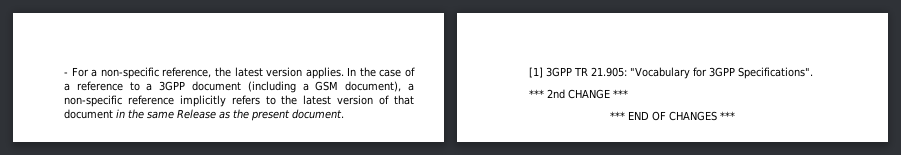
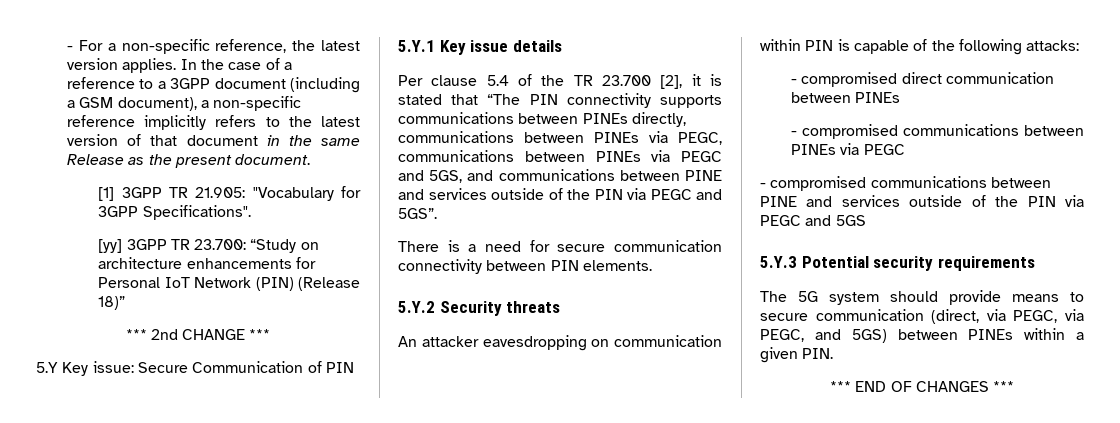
+ [yy] 3GPP TR 23.700: “Study on architecture enhancements for Personal IoT Network (PIN) (Release 18)”
  *** 2nd CHANGE ***
+ 5.Y Key issue: Secure Communication of PIN
+ 5.Y.1 Key issue details
+ Per clause 5.4 of the TR 23.700 [2], it is stated that “The PIN connectivity supports communications between PINEs directly, communications between PINEs via PEGC, communications between PINEs via PEGC and 5GS, and communications between PINE and services outside of the PIN via PEGC and 5GS”.
+ There is a need for secure communication connectivity between PIN elements.
+ 5.Y.2 Security threats
+ An attacker eavesdropping on communication within PIN is capable of the following attacks:
+ - compromised direct communication between PINEs
+ - compromised communications between PINEs via PEGC
+ - compromised communications between PINE and services outside of the PIN via PEGC and 5GS
+ 5.Y.3 Potential security requirements
+ The 5G system should provide means to secure communication (direct, via PEGC, via PEGC, and 5GS) between PINEs within a given PIN.

